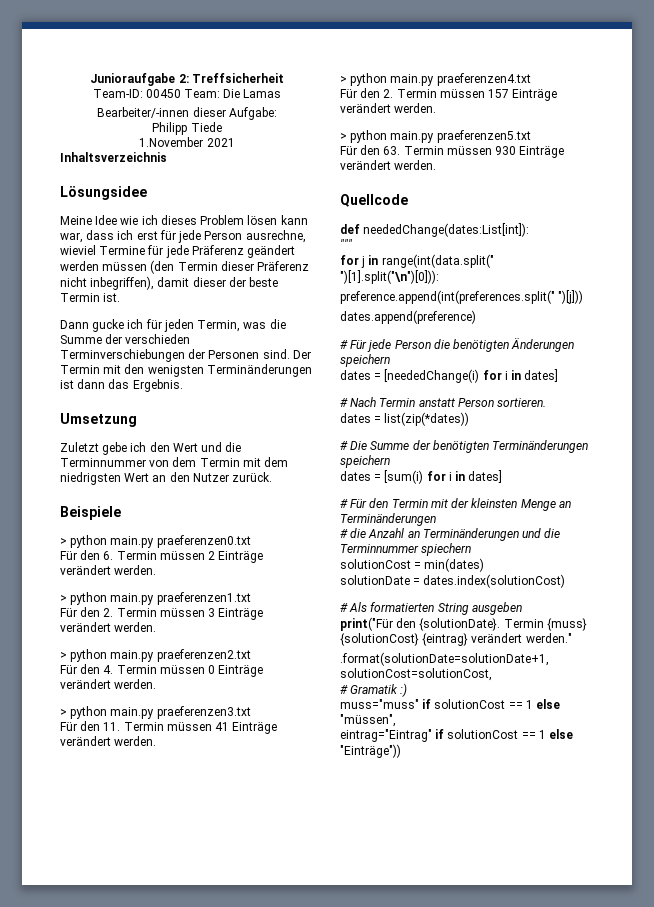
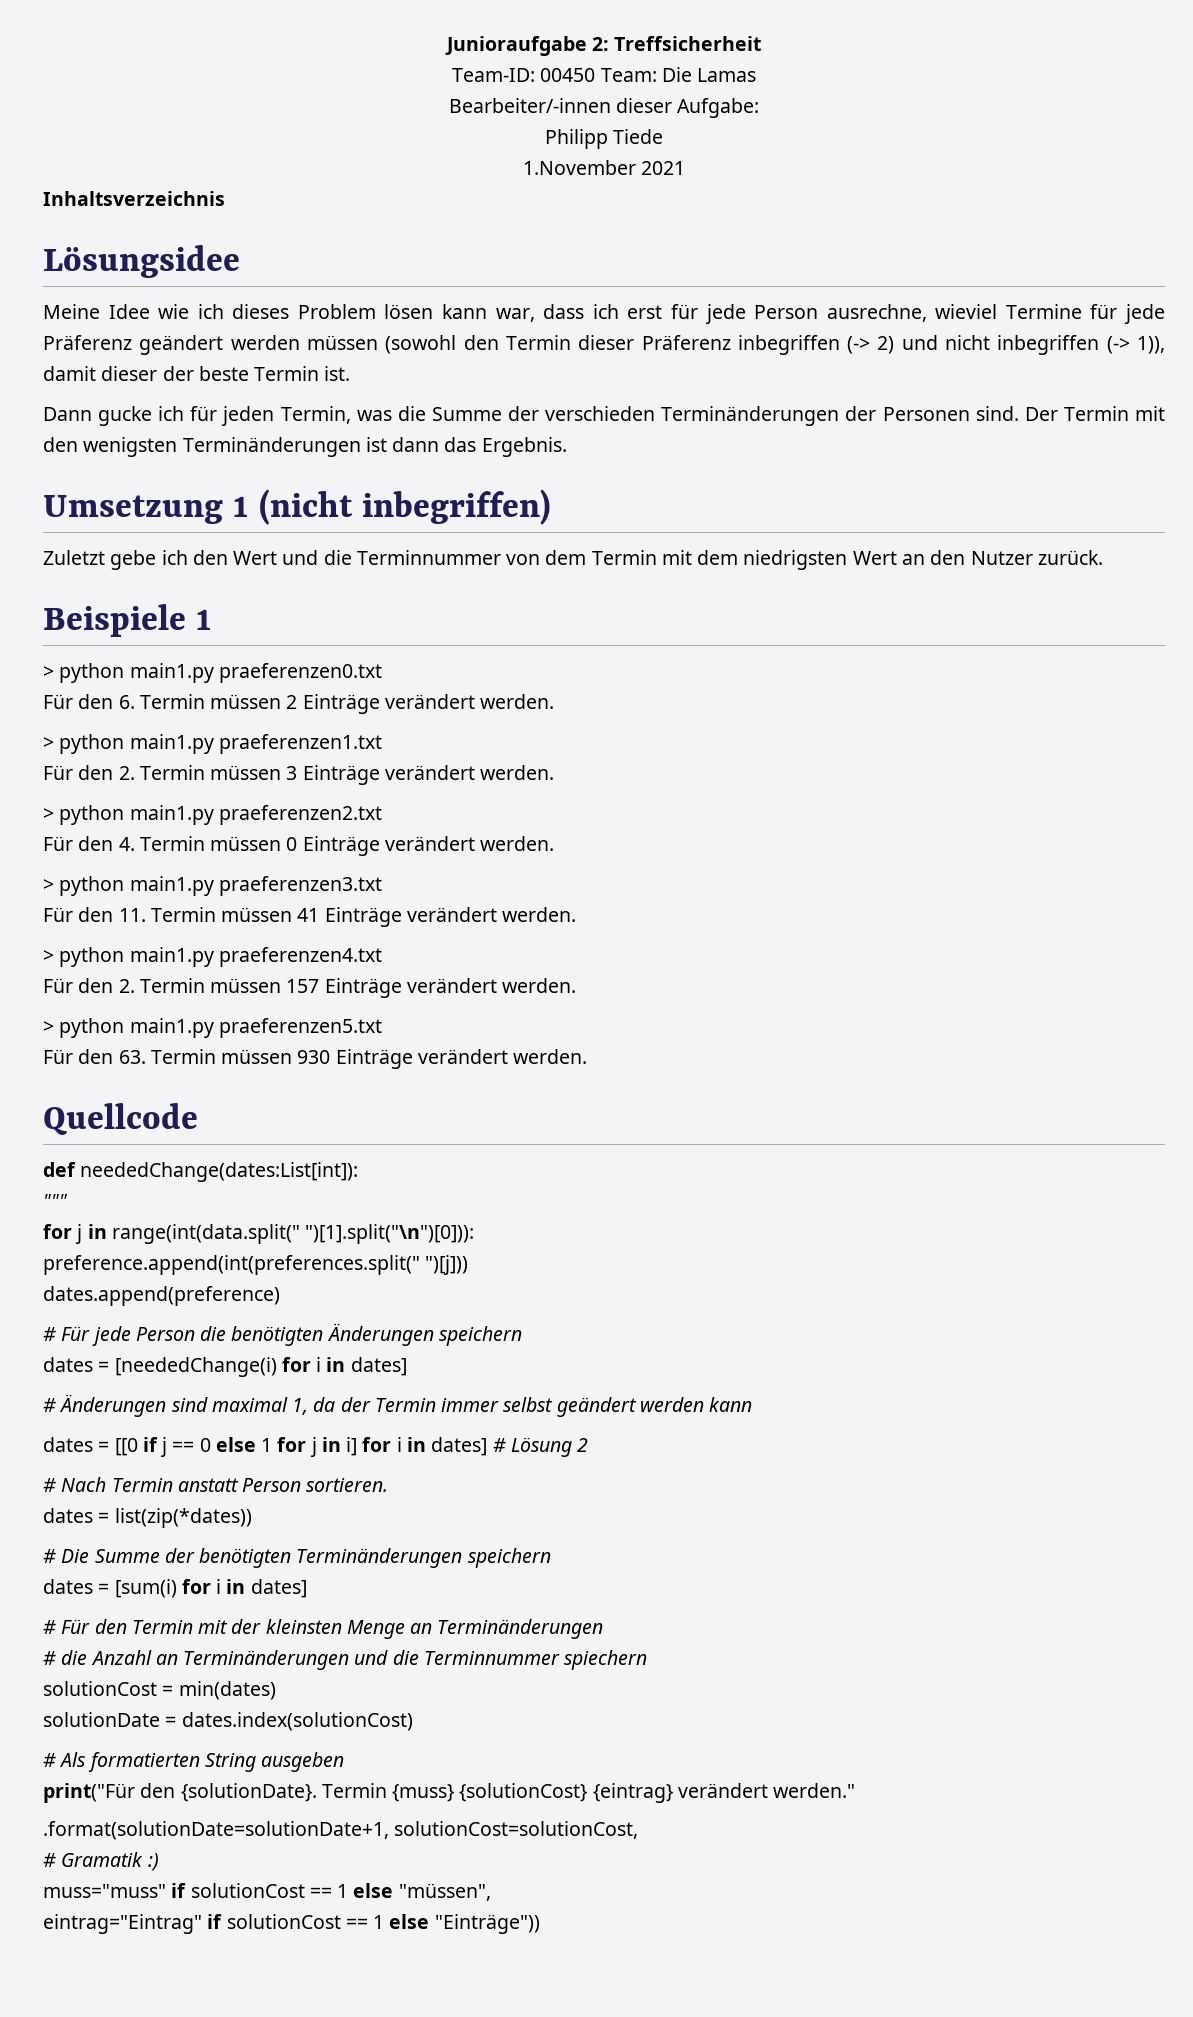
- Meine Idee wie ich dieses Problem lösen kann war, dass ich erst für jede Person ausrechne, wieviel Termine für jede Präferenz geändert werden müssen (den Termin dieser Präferenz nicht inbegriffen), damit dieser der beste Termin ist.
+ Meine Idee wie ich dieses Problem lösen kann war, dass ich erst für jede Person ausrechne, wieviel Termine für jede Präferenz geändert werden müssen (sowohl den Termin dieser Präferenz inbegriffen (-> 2) und nicht inbegriffen (-> 1)), damit dieser der beste Termin ist.
- Dann gucke ich für jeden Termin, was die Summe der verschieden Terminverschiebungen der Personen sind.
+ Dann gucke ich für jeden Termin, was die Summe der verschieden Terminänderungen der Personen sind.
- Umsetzung
+ Umsetzung 1 (nicht inbegriffen)
- Beispiele
- > python main.py praeferenzen0.txt
+ Beispiele 1
+ > python main1.py praeferenzen0.txt
- > python main.py praeferenzen1.txt
+ > python main1.py praeferenzen1.txt
- > python main.py praeferenzen2.txt
+ > python main1.py praeferenzen2.txt
- > python main.py praeferenzen3.txt
+ > python main1.py praeferenzen3.txt
- > python main.py praeferenzen4.txt
+ > python main1.py praeferenzen4.txt
- > python main.py praeferenzen5.txt
+ > python main1.py praeferenzen5.txt
+ # Änderungen sind maximal 1, da der Termin immer selbst geändert werden kann
+ dates = [[0 if j == 0 else 1 for j in i] for i in dates] # Lösung 2

